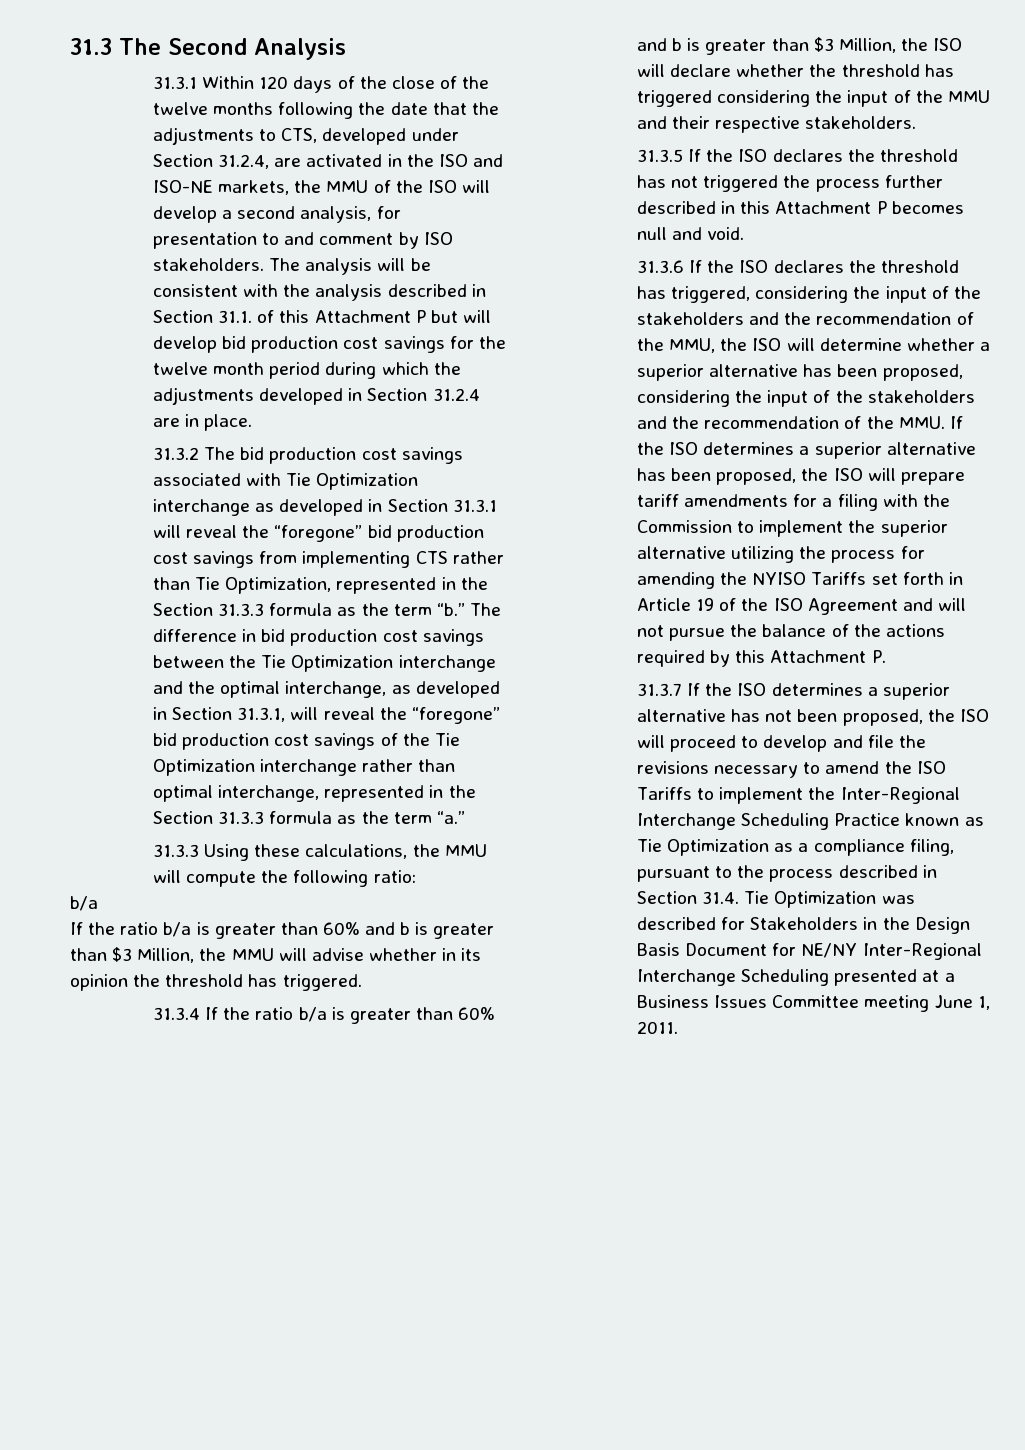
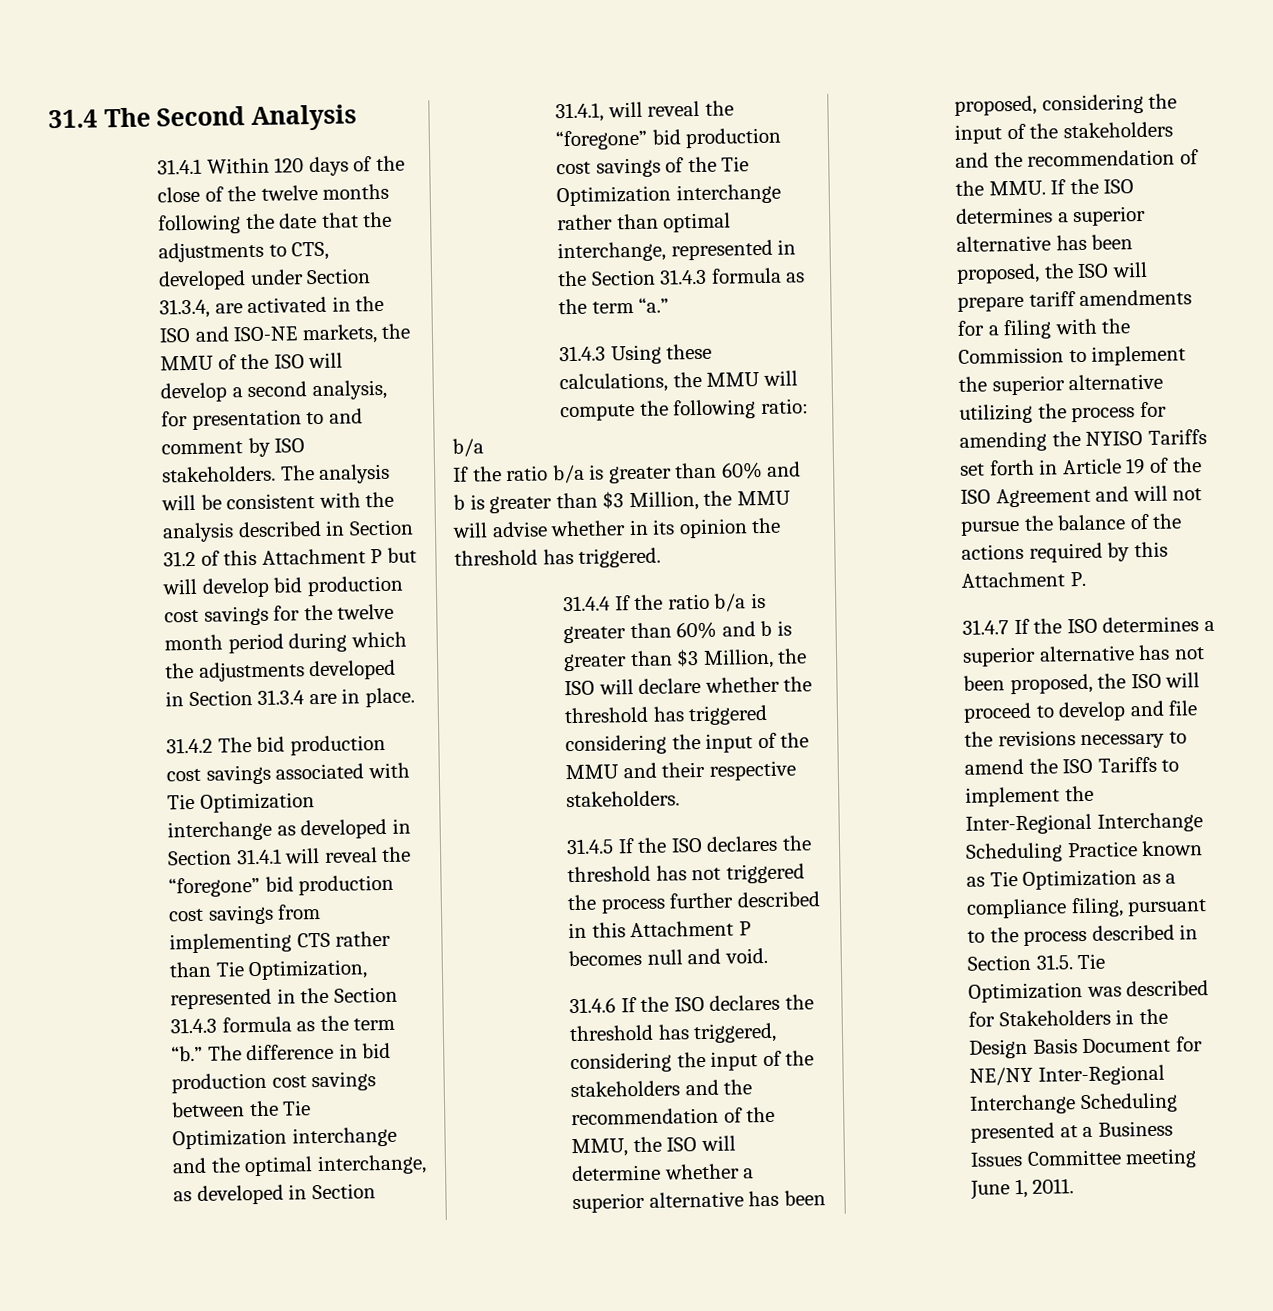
- 31.3 The Second Analysis
+ 31.4 The Second Analysis
- 31.3.1 Within 120 days of the close of the twelve months following the date that the adjustments to CTS, developed under Section 31.2.4, are activated in the ISO and ISO-NE markets, the MMU of the ISO will develop a second analysis, for presentation to and comment by ISO stakeholders.
+ 31.4.1 Within 120 days of the close of the twelve months following the date that the adjustments to CTS, developed under Section 31.3.4, are activated in the ISO and ISO-NE markets, the MMU of the ISO will develop a second analysis, for presentation to and comment by ISO stakeholders.
- The analysis will be consistent with the analysis described in Section 31.1. of this Attachment P but will develop bid production cost savings for the twelve month period during which the adjustments developed in Section 31.2.4 are in place.
+ The analysis will be consistent with the analysis described in Section 31.2 of this Attachment P but will develop bid production cost savings for the twelve month period during which the adjustments developed in Section 31.3.4 are in place.
- 31.3.2 The bid production cost savings associated with Tie Optimization interchange as developed in Section 31.3.1 will reveal the “foregone” bid production cost savings from implementing CTS rather than Tie Optimization, represented in the Section 31.3.3 formula as the term “b.”
+ 31.4.2 The bid production cost savings associated with Tie Optimization interchange as developed in Section 31.4.1 will reveal the “foregone” bid production cost savings from implementing CTS rather than Tie Optimization, represented in the Section 31.4.3 formula as the term “b.”
- The difference in bid production cost savings between the Tie Optimization interchange and the optimal interchange, as developed in Section 31.3.1, will reveal the “foregone” bid production cost savings of the Tie Optimization interchange rather than optimal interchange, represented in the Section 31.3.3 formula as the term “a.”
+ The difference in bid production cost savings between the Tie Optimization interchange and the optimal interchange, as developed in Section 31.4.1, will reveal the “foregone” bid production cost savings of the Tie Optimization interchange rather than optimal interchange, represented in the Section 31.4.3 formula as the term “a.”
- 31.3.3 Using these calculations, the MMU will compute the following ratio:
+ 31.4.3 Using these calculations, the MMU will compute the following ratio:
- 31.3.4 If the ratio b/a is greater than 60% and b is greater than $3 Million, the ISO will declare whether the threshold has triggered considering the input of the MMU and their respective stakeholders.
+ 31.4.4 If the ratio b/a is greater than 60% and b is greater than $3 Million, the ISO will declare whether the threshold has triggered considering the input of the MMU and their respective stakeholders.
- 31.3.5 If the ISO declares the threshold has not triggered the process further described in this Attachment P becomes null and void.
+ 31.4.5 If the ISO declares the threshold has not triggered the process further described in this Attachment P becomes null and void.
- 31.3.6 If the ISO declares the threshold has triggered, considering the input of the stakeholders and the recommendation of the MMU, the ISO will determine whether a superior alternative has been proposed, considering the input of the stakeholders and the recommendation of the MMU. If the ISO determines a superior alternative has been proposed, the ISO will prepare tariff amendments for a filing with the Commission to implement the superior alternative utilizing the process for amending the NYISO Tariffs set forth in Article 19 of the ISO Agreement and will not pursue the balance of the actions required by this Attachment P.
+ 31.4.6 If the ISO declares the threshold has triggered, considering the input of the stakeholders and the recommendation of the MMU, the ISO will determine whether a superior alternative has been proposed, considering the input of the stakeholders and the recommendation of the MMU. If the ISO determines a superior alternative has been proposed, the ISO will prepare tariff amendments for a filing with the Commission to implement the superior alternative utilizing the process for amending the NYISO Tariffs set forth in Article 19 of the ISO Agreement and will not pursue the balance of the actions required by this Attachment P.
- 31.3.7 If the ISO determines a superior alternative has not been proposed, the ISO will proceed to develop and file the revisions necessary to amend the ISO Tariffs to implement the Inter-Regional Interchange Scheduling Practice known as Tie Optimization as a compliance filing, pursuant to the process described in Section 31.4. Tie Optimization was described for Stakeholders in the Design Basis Document for NE/NY Inter-Regional Interchange Scheduling presented at a Business Issues Committee meeting June 1, 2011.
+ 31.4.7 If the ISO determines a superior alternative has not been proposed, the ISO will proceed to develop and file the revisions necessary to amend the ISO Tariffs to implement the Inter-Regional Interchange Scheduling Practice known as Tie Optimization as a compliance filing, pursuant to the process described in Section 31.5. Tie Optimization was described for Stakeholders in the Design Basis Document for NE/NY Inter-Regional Interchange Scheduling presented at a Business Issues Committee meeting June 1, 2011.

